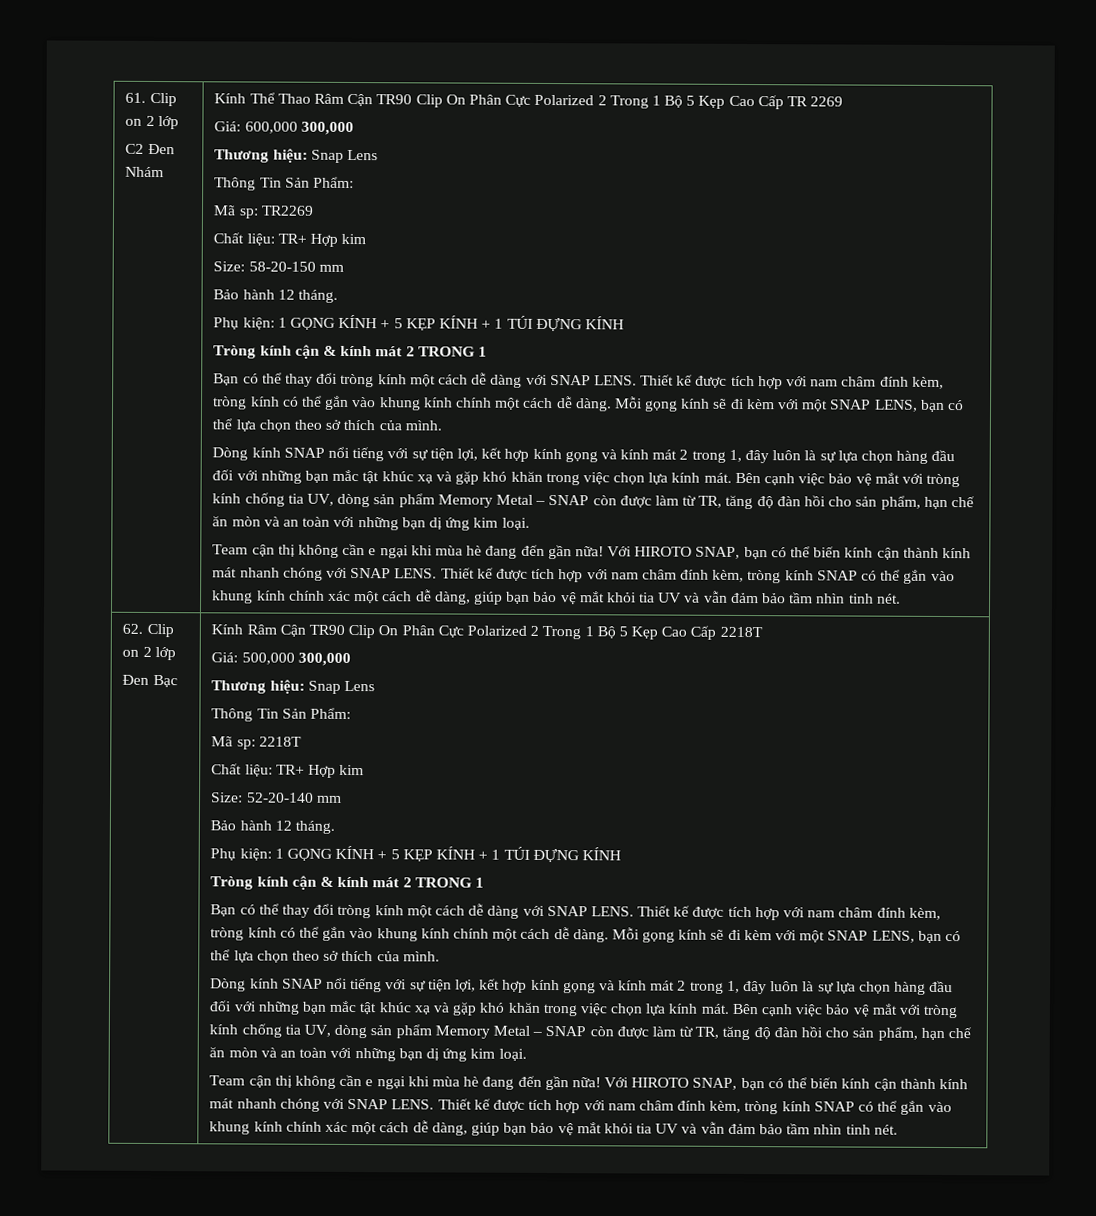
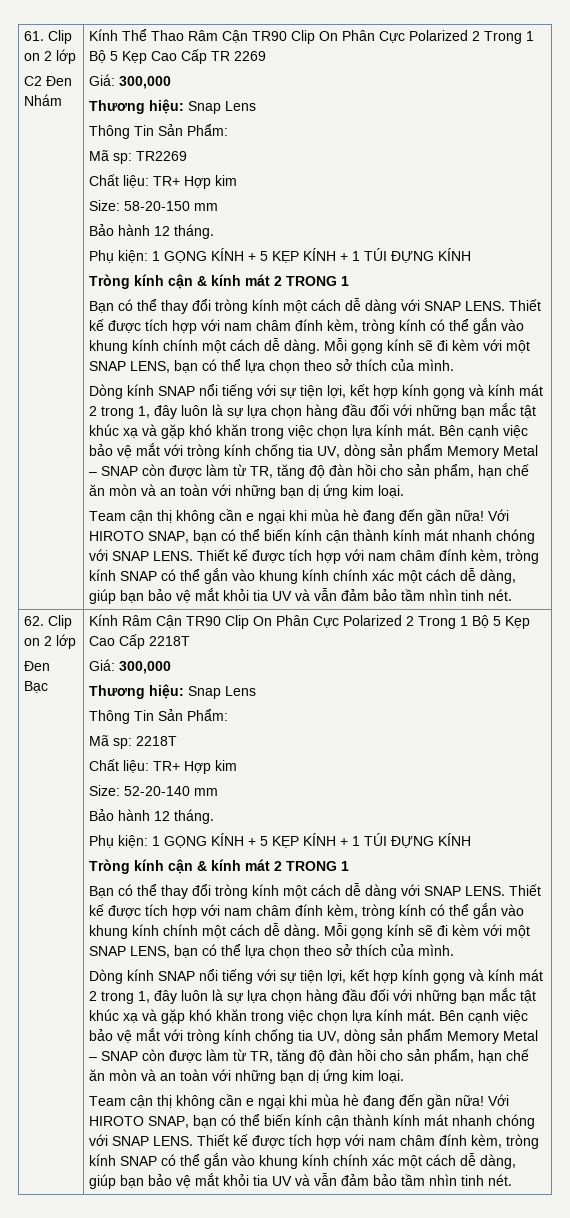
  Kính Thể Thao Râm Cận TR90 Clip On Phân Cực Polarized 2 Trong 1 Bộ 5 Kẹp Cao Cấp TR 2269
- Giá: 600,000 300,000
+ Giá: 300,000
  Kính Râm Cận TR90 Clip On Phân Cực Polarized 2 Trong 1 Bộ 5 Kẹp Cao Cấp 2218T
- Giá: 500,000 300,000
+ Giá: 300,000

